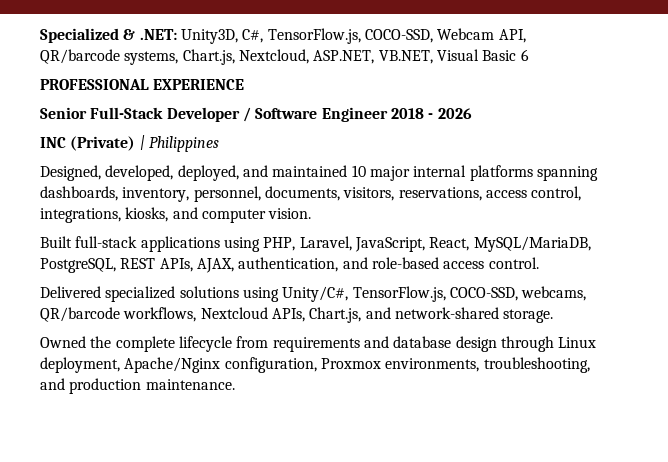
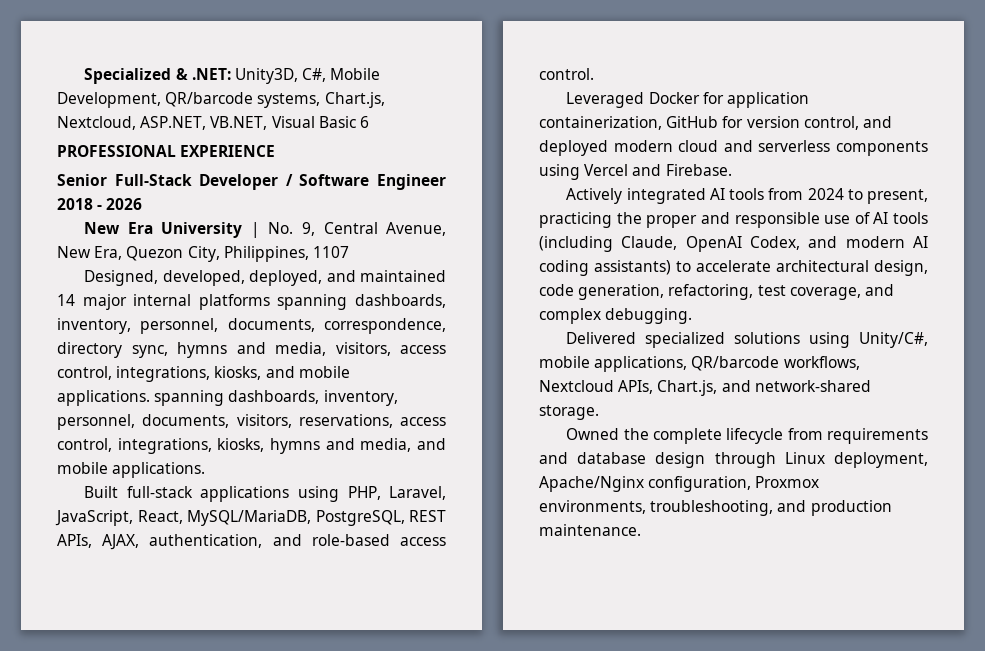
- Specialized & .NET: Unity3D, C#, TensorFlow.js, COCO-SSD, Webcam API, QR/barcode systems, Chart.js, Nextcloud, ASP.NET, VB.NET, Visual Basic 6
+ Specialized & .NET: Unity3D, C#, Mobile Development, QR/barcode systems, Chart.js, Nextcloud, ASP.NET, VB.NET, Visual Basic 6
- INC (Private) | Philippines
+ New Era University | No. 9, Central Avenue, New Era, Quezon City, Philippines, 1107
- Designed, developed, deployed, and maintained 10 major internal platforms spanning dashboards, inventory, personnel, documents, visitors, reservations, access control, integrations, kiosks, and computer vision.
+ Designed, developed, deployed, and maintained 14 major internal platforms spanning dashboards, inventory, personnel, documents, correspondence, directory sync, hymns and media, visitors, access control, integrations, kiosks, and mobile applications. spanning dashboards, inventory, personnel, documents, visitors, reservations, access control, integrations, kiosks, hymns and media, and mobile applications.
+ Leveraged Docker for application containerization, GitHub for version control, and deployed modern cloud and serverless components using Vercel and Firebase.
+ Actively integrated AI tools from 2024 to present, practicing the proper and responsible use of AI tools (including Claude, OpenAI Codex, and modern AI coding assistants) to accelerate architectural design, code generation, refactoring, test coverage, and complex debugging.
- Delivered specialized solutions using Unity/C#, TensorFlow.js, COCO-SSD, webcams, QR/barcode workflows, Nextcloud APIs, Chart.js, and network-shared storage.
+ Delivered specialized solutions using Unity/C#, mobile applications, QR/barcode workflows, Nextcloud APIs, Chart.js, and network-shared storage.

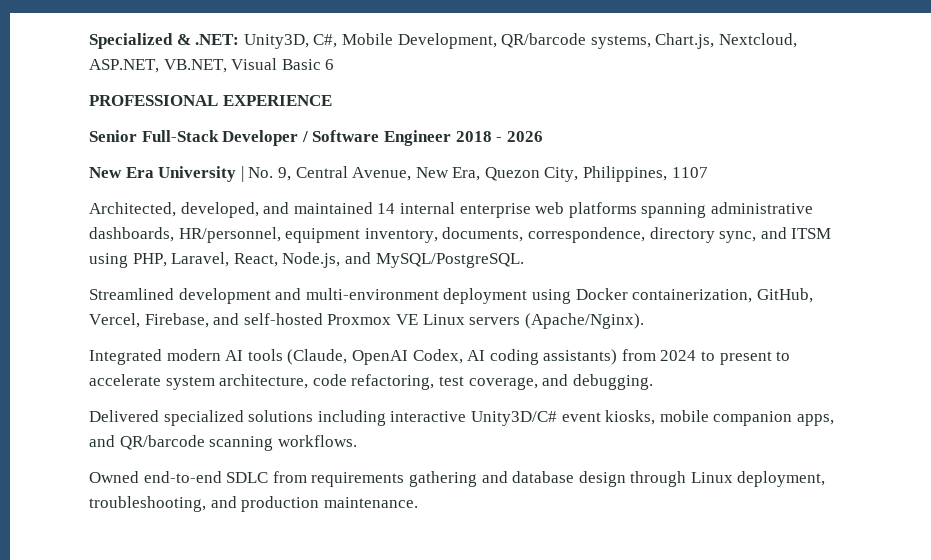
- Designed, developed, deployed, and maintained 14 major internal platforms spanning dashboards, inventory, personnel, documents, correspondence, directory sync, hymns and media, visitors, access control, integrations, kiosks, and mobile applications. spanning dashboards, inventory, personnel, documents, visitors, reservations, access control, integrations, kiosks, hymns and media, and mobile applications.
- Built full-stack applications using PHP, Laravel, JavaScript, React, MySQL/MariaDB, PostgreSQL, REST APIs, AJAX, authentication, and role-based access control.
- Leveraged Docker for application containerization, GitHub for version control, and deployed modern cloud and serverless components using Vercel and Firebase.
- Actively integrated AI tools from 2024 to present, practicing the proper and responsible use of AI tools (including Claude, OpenAI Codex, and modern AI coding assistants) to accelerate architectural design, code generation, refactoring, test coverage, and complex debugging.
+ Architected, developed, and maintained 14 internal enterprise web platforms spanning administrative dashboards, HR/personnel, equipment inventory, documents, correspondence, directory sync, and ITSM using PHP, Laravel, React, Node.js, and MySQL/PostgreSQL.
+ Streamlined development and multi-environment deployment using Docker containerization, GitHub, Vercel, Firebase, and self-hosted Proxmox VE Linux servers (Apache/Nginx).
+ Integrated modern AI tools (Claude, OpenAI Codex, AI coding assistants) from 2024 to present to accelerate system architecture, code refactoring, test coverage, and debugging.
- Delivered specialized solutions using Unity/C#, mobile applications, QR/barcode workflows, Nextcloud APIs, Chart.js, and network-shared storage.
- Owned the complete lifecycle from requirements and database design through Linux deployment, Apache/Nginx configuration, Proxmox environments, troubleshooting, and production maintenance.
+ Delivered specialized solutions including interactive Unity3D/C# event kiosks, mobile companion apps, and QR/barcode scanning workflows.
+ Owned end-to-end SDLC from requirements gathering and database design through Linux deployment, troubleshooting, and production maintenance.

